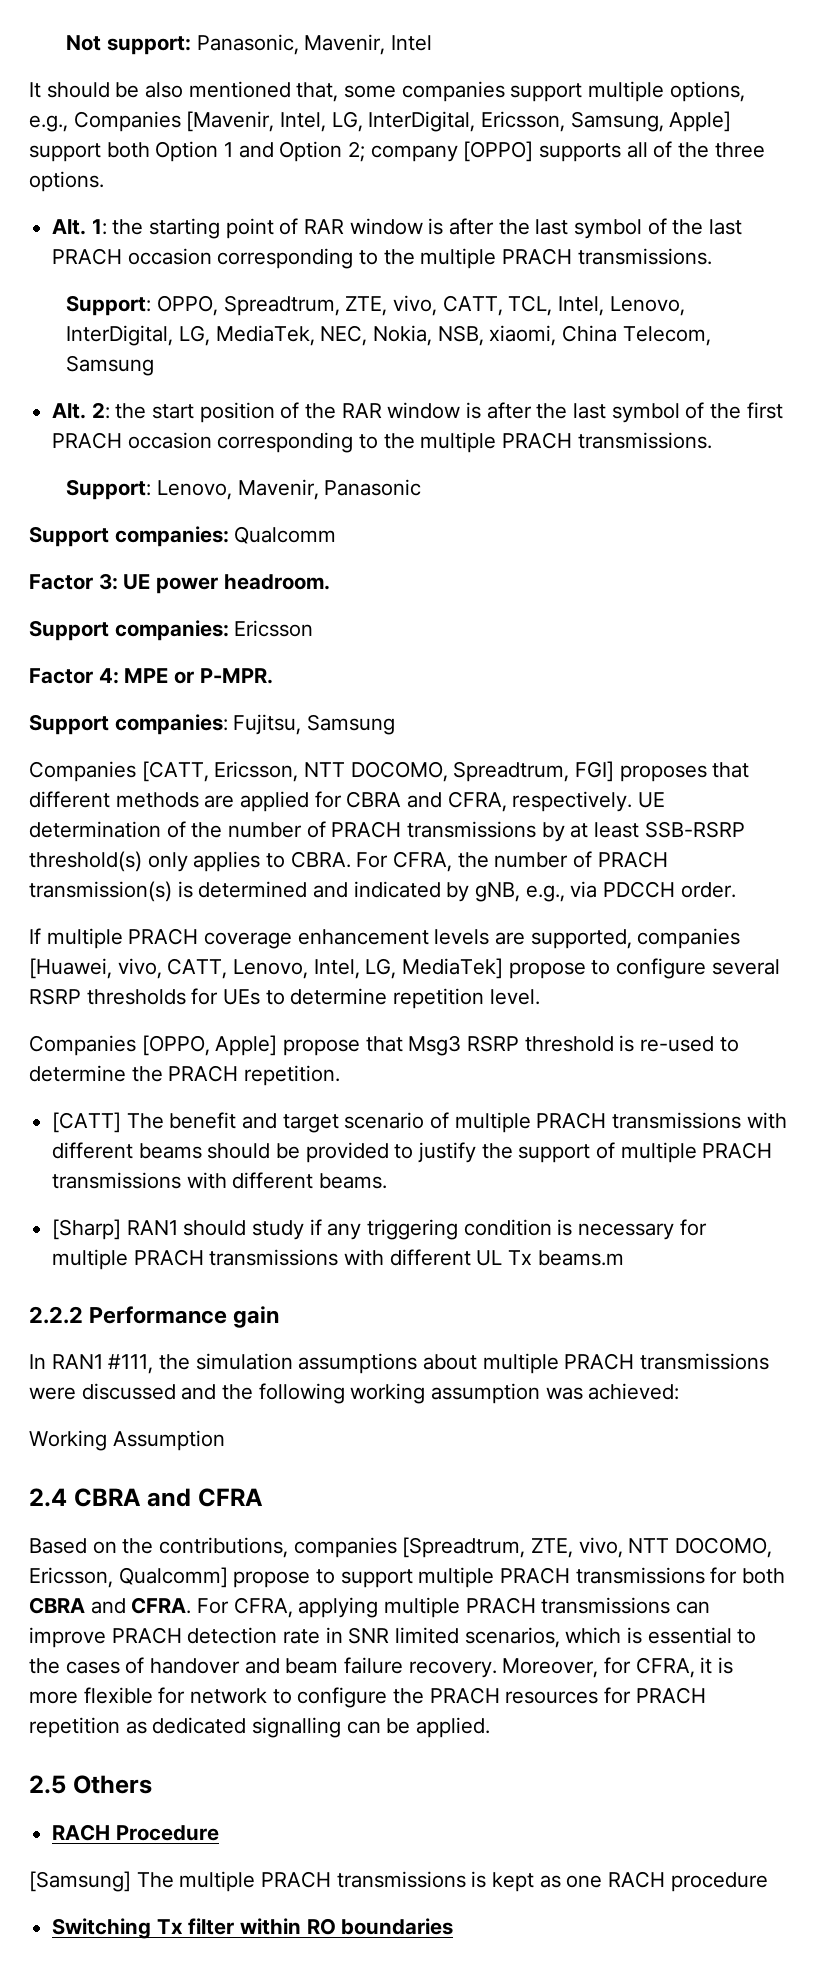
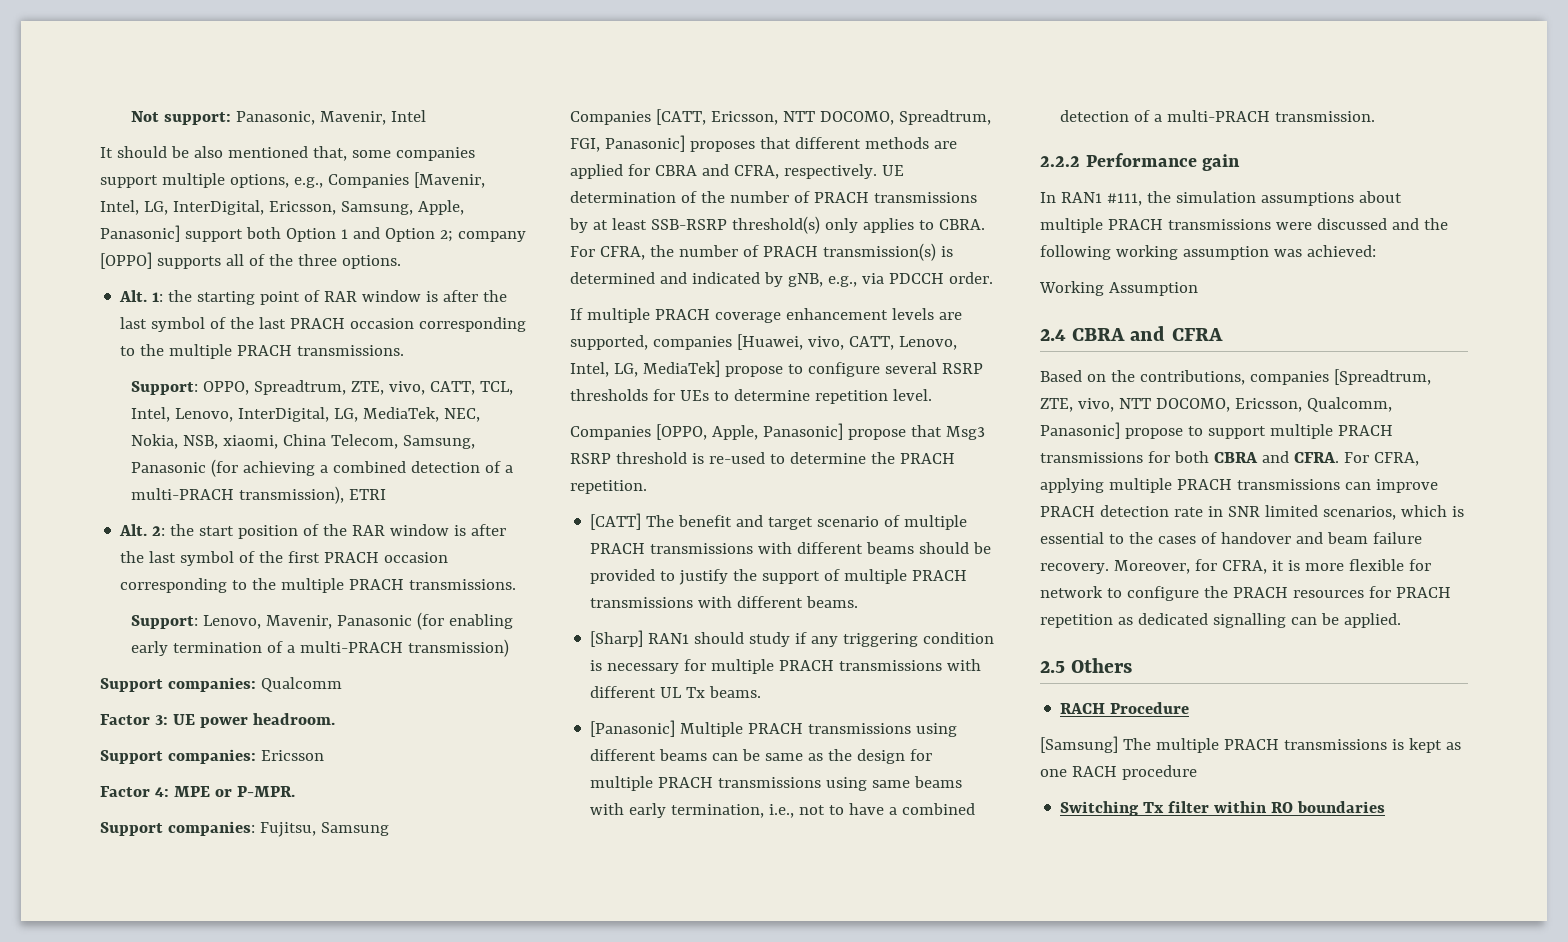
- It should be also mentioned that, some companies support multiple options, e.g., Companies [Mavenir, Intel, LG, InterDigital, Ericsson, Samsung, Apple] support both Option 1 and Option 2; company [OPPO] supports all of the three options.
+ It should be also mentioned that, some companies support multiple options, e.g., Companies [Mavenir, Intel, LG, InterDigital, Ericsson, Samsung, Apple, Panasonic] support both Option 1 and Option 2; company [OPPO] supports all of the three options.
- Support: OPPO, Spreadtrum, ZTE, vivo, CATT, TCL, Intel, Lenovo, InterDigital, LG, MediaTek, NEC, Nokia, NSB, xiaomi, China Telecom, Samsung
+ Support: OPPO, Spreadtrum, ZTE, vivo, CATT, TCL, Intel, Lenovo, InterDigital, LG, MediaTek, NEC, Nokia, NSB, xiaomi, China Telecom, Samsung, Panasonic (for achieving a combined detection of a multi-PRACH transmission), ETRI
- Support: Lenovo, Mavenir, Panasonic
+ Support: Lenovo, Mavenir, Panasonic (for enabling early termination of a multi-PRACH transmission)
- Companies [CATT, Ericsson, NTT DOCOMO, Spreadtrum, FGI] proposes that different methods are applied for CBRA and CFRA, respectively.
+ Companies [CATT, Ericsson, NTT DOCOMO, Spreadtrum, FGI, Panasonic] proposes that different methods are applied for CBRA and CFRA, respectively.
- Companies [OPPO, Apple] propose that Msg3 RSRP threshold is re-used to determine the PRACH repetition.
+ Companies [OPPO, Apple, Panasonic] propose that Msg3 RSRP threshold is re-used to determine the PRACH repetition.
- [Sharp] RAN1 should study if any triggering condition is necessary for multiple PRACH transmissions with different UL Tx beams.m
+ [Sharp] RAN1 should study if any triggering condition is necessary for multiple PRACH transmissions with different UL Tx beams.
+ [Panasonic] Multiple PRACH transmissions using different beams can be same as the design for multiple PRACH transmissions using same beams with early termination, i.e., not to have a combined detection of a multi-PRACH transmission.
- Based on the contributions, companies [Spreadtrum, ZTE, vivo, NTT DOCOMO, Ericsson, Qualcomm] propose to support multiple PRACH transmissions for both CBRA and CFRA.
+ Based on the contributions, companies [Spreadtrum, ZTE, vivo, NTT DOCOMO, Ericsson, Qualcomm, Panasonic] propose to support multiple PRACH transmissions for both CBRA and CFRA.

